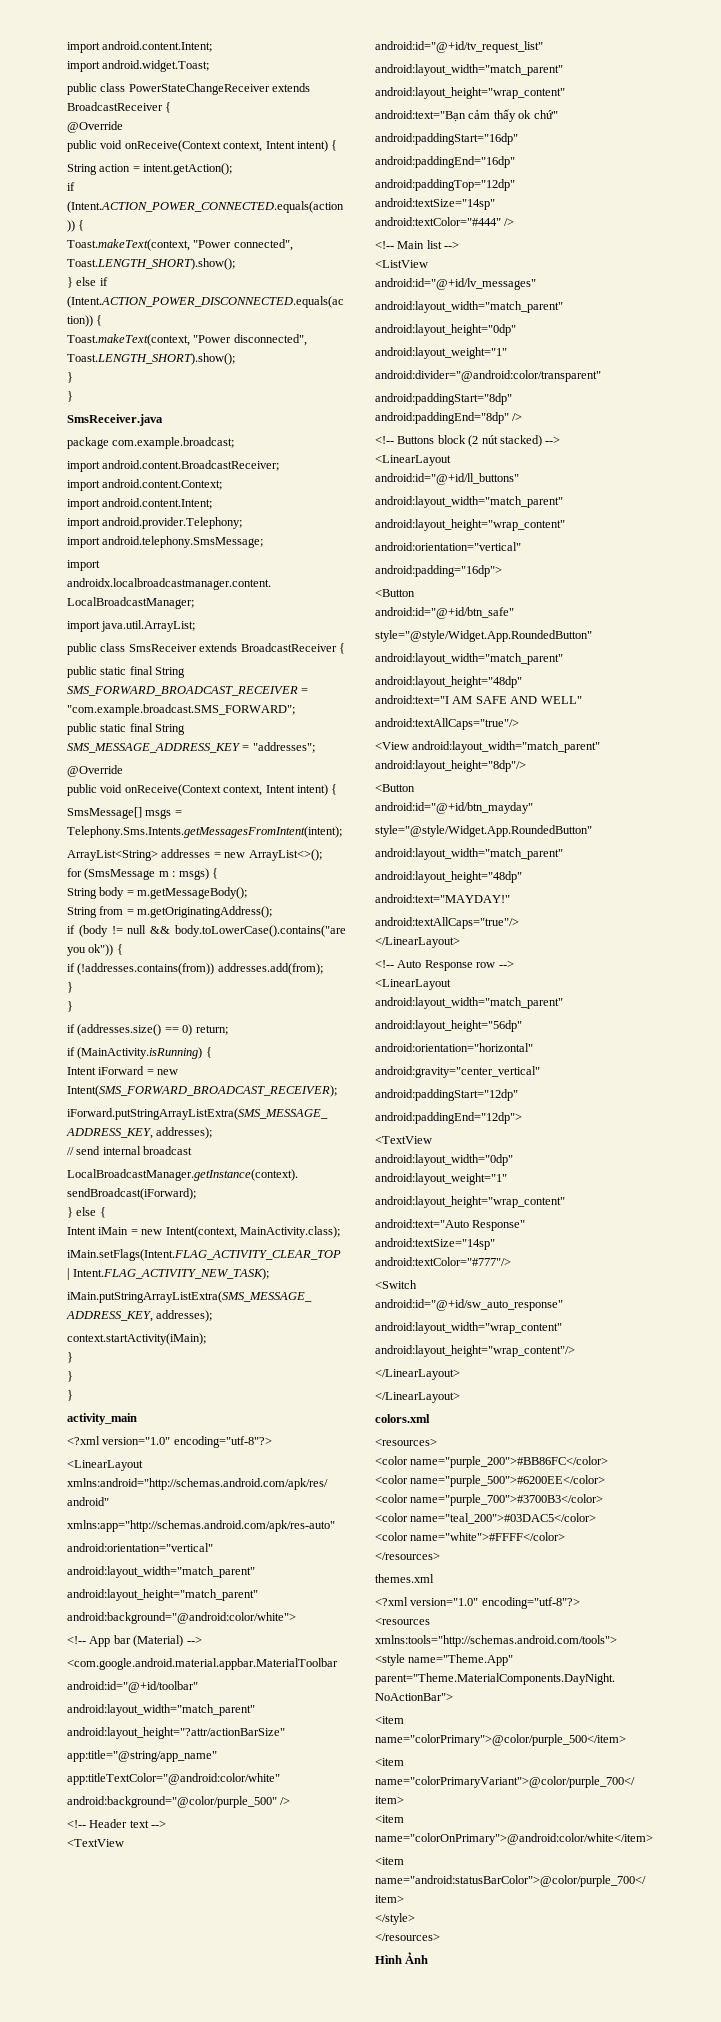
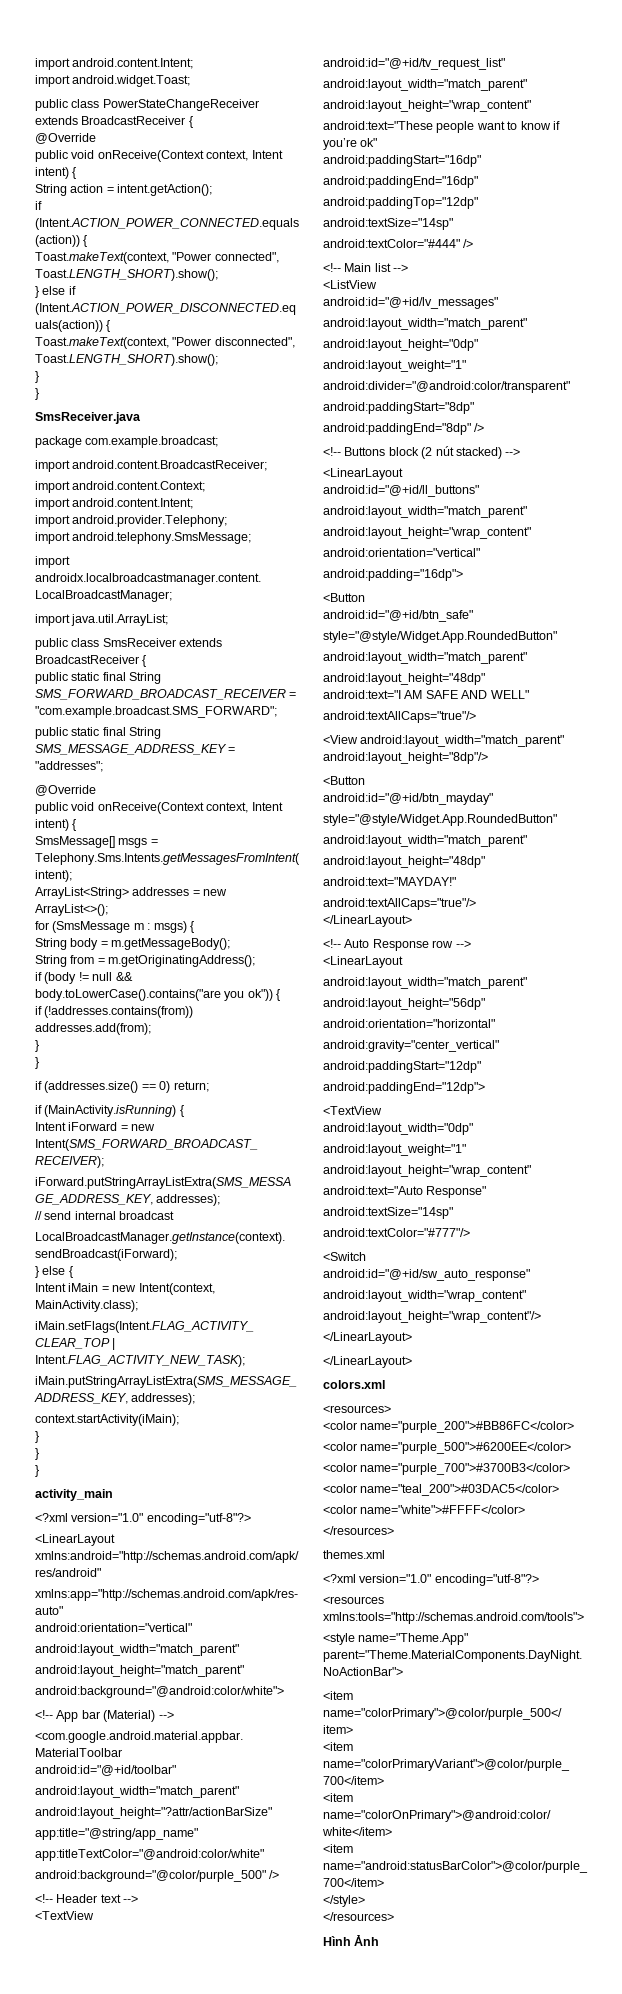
- android:text="Bạn cảm thấy ok chứ"
+ android:text="These people want to know if you’re ok"

